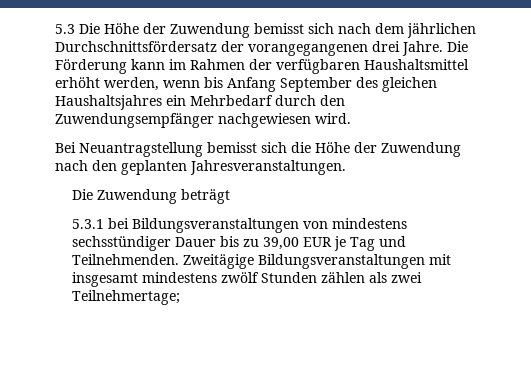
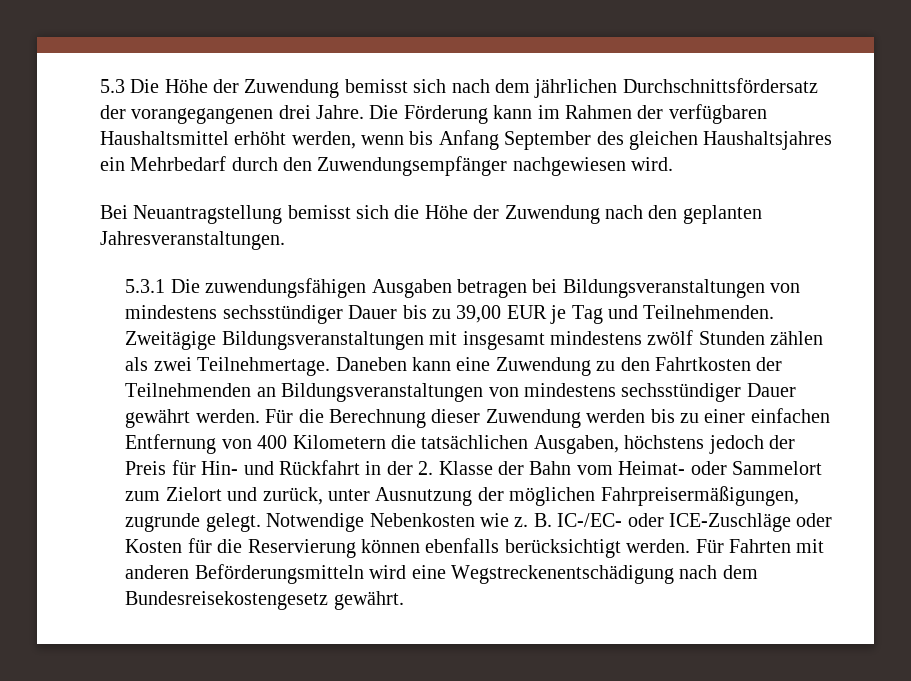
- Die Zuwendung beträgt
- 5.3.1 bei Bildungsveranstaltungen von mindestens sechsstündiger Dauer bis zu 39,00 EUR je Tag und Teilnehmenden.
+ 5.3.1 Die zuwendungsfähigen Ausgaben betragen bei Bildungsveranstaltungen von mindestens sechsstündiger Dauer bis zu 39,00 EUR je Tag und Teilnehmenden.
- Zweitägige Bildungsveranstaltungen mit insgesamt mindestens zwölf Stunden zählen als zwei Teilnehmertage;
+ Zweitägige Bildungsveranstaltungen mit insgesamt mindestens zwölf Stunden zählen als zwei Teilnehmertage. Daneben kann eine Zuwendung zu den Fahrtkosten der Teilnehmenden an Bildungsveranstaltungen von mindestens sechsstündiger Dauer gewährt werden. Für die Berechnung dieser Zuwendung werden bis zu einer einfachen Entfernung von 400 Kilometern die tatsächlichen Ausgaben, höchstens jedoch der Preis für Hin- und Rückfahrt in der 2. Klasse der Bahn vom Heimat- oder Sammelort zum Zielort und zurück, unter Ausnutzung der möglichen Fahrpreisermäßigungen, zugrunde gelegt. Notwendige Nebenkosten wie z. B. IC-/EC- oder ICE-Zuschläge oder Kosten für die Reservierung können ebenfalls berücksichtigt werden. Für Fahrten mit anderen Beförderungsmitteln wird eine Wegstreckenentschädigung nach dem Bundesreisekostengesetz gewährt.

